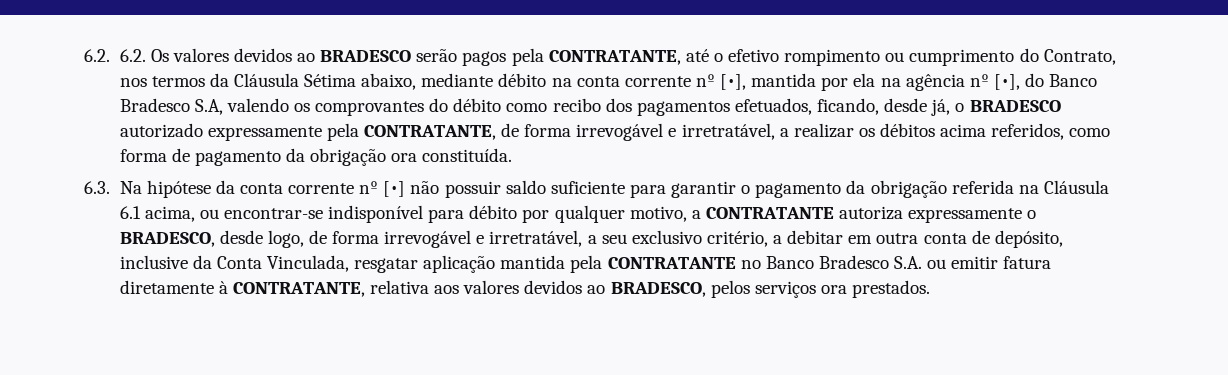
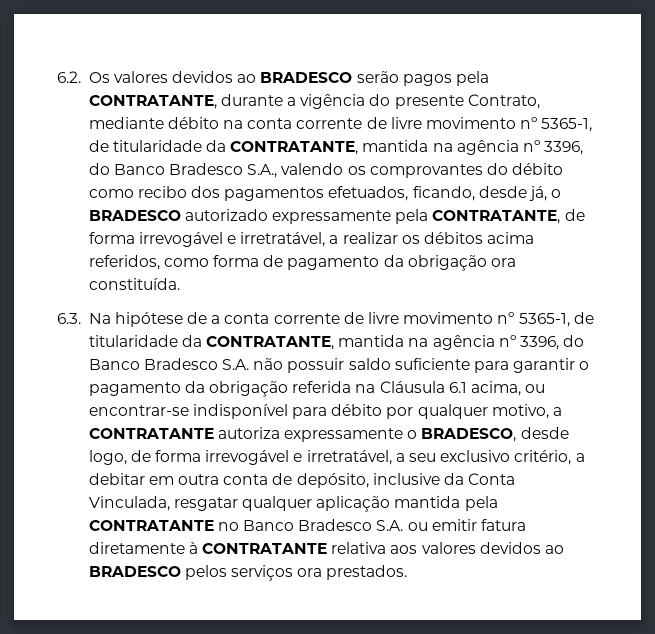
- 6.2. 6.2. Os valores devidos ao BRADESCO serão pagos pela CONTRATANTE, até o efetivo rompimento ou cumprimento do Contrato, nos termos da Cláusula Sétima abaixo, mediante débito na conta corrente nº [•], mantida por ela na agência nº [•], do Banco Bradesco S.A, valendo os comprovantes do débito como recibo dos pagamentos efetuados, ficando, desde já, o BRADESCO autorizado expressamente pela CONTRATANTE, de forma irrevogável e irretratável, a realizar os débitos acima referidos, como forma de pagamento da obrigação ora constituída.
+ 6.2. Os valores devidos ao BRADESCO serão pagos pela CONTRATANTE, durante a vigência do presente Contrato, mediante débito na conta corrente de livre movimento nº 5365-1, de titularidade da CONTRATANTE, mantida na agência nº 3396, do Banco Bradesco S.A., valendo os comprovantes do débito como recibo dos pagamentos efetuados, ficando, desde já, o BRADESCO autorizado expressamente pela CONTRATANTE, de forma irrevogável e irretratável, a realizar os débitos acima referidos, como forma de pagamento da obrigação ora constituída.
- 6.3. Na hipótese da conta corrente nº [•] não possuir saldo suficiente para garantir o pagamento da obrigação referida na Cláusula 6.1 acima, ou encontrar-se indisponível para débito por qualquer motivo, a CONTRATANTE autoriza expressamente o BRADESCO, desde logo, de forma irrevogável e irretratável, a seu exclusivo critério, a debitar em outra conta de depósito, inclusive da Conta Vinculada, resgatar aplicação mantida pela CONTRATANTE no Banco Bradesco S.A. ou emitir fatura diretamente à CONTRATANTE, relativa aos valores devidos ao BRADESCO, pelos serviços ora prestados.
+ 6.3. Na hipótese de a conta corrente de livre movimento nº 5365-1, de titularidade da CONTRATANTE, mantida na agência nº 3396, do Banco Bradesco S.A. não possuir saldo suficiente para garantir o pagamento da obrigação referida na Cláusula 6.1 acima, ou encontrar-se indisponível para débito por qualquer motivo, a CONTRATANTE autoriza expressamente o BRADESCO, desde logo, de forma irrevogável e irretratável, a seu exclusivo critério, a debitar em outra conta de depósito, inclusive da Conta Vinculada, resgatar qualquer aplicação mantida pela CONTRATANTE no Banco Bradesco S.A. ou emitir fatura diretamente à CONTRATANTE relativa aos valores devidos ao BRADESCO pelos serviços ora prestados.

